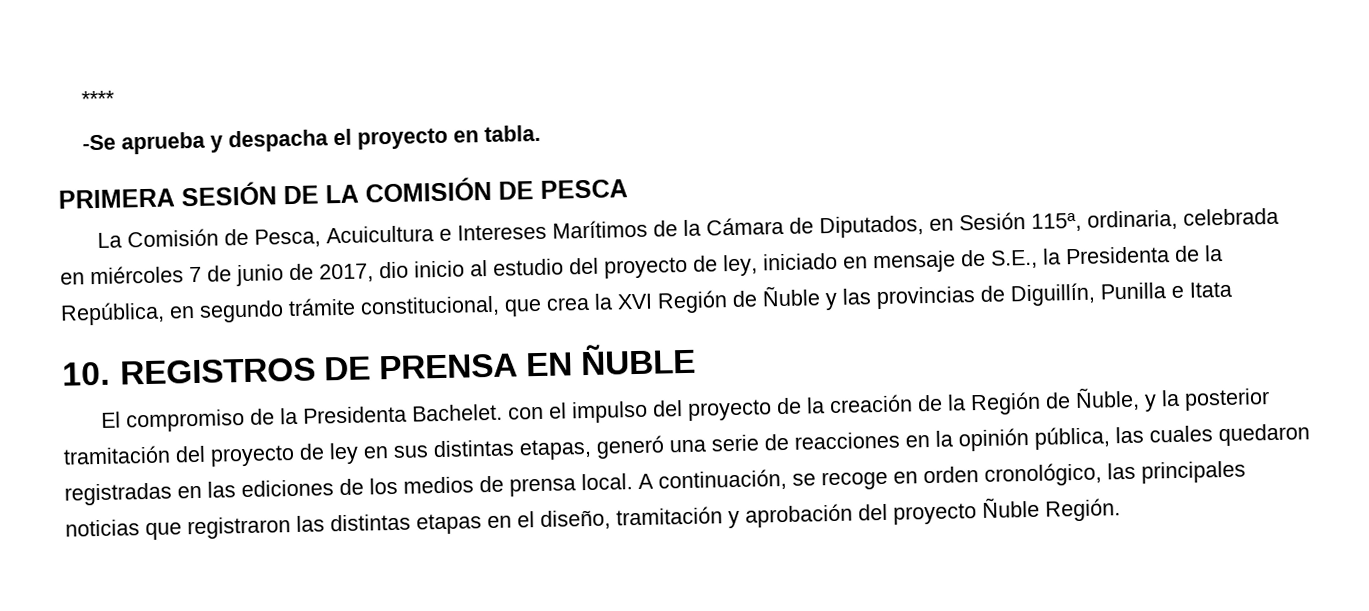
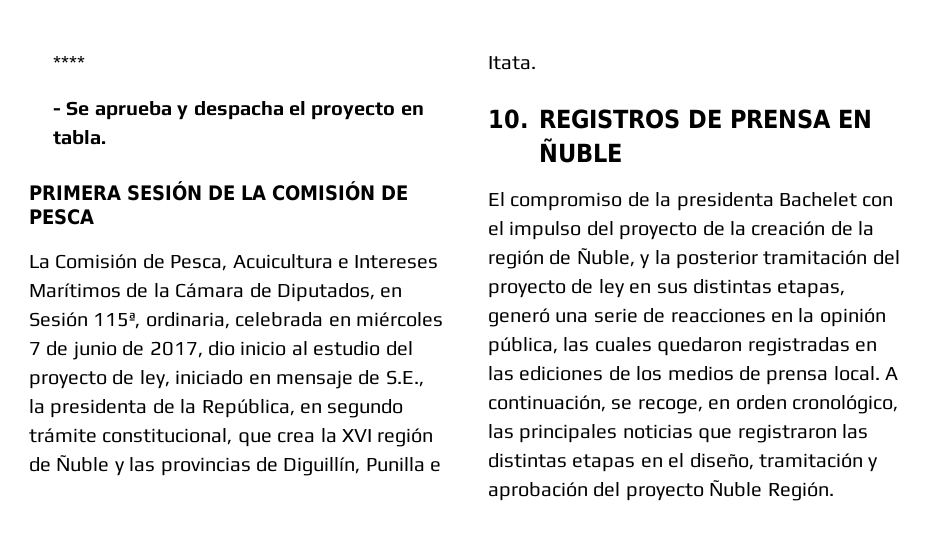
- -Se aprueba y despacha el proyecto en tabla.
+ - Se aprueba y despacha el proyecto en tabla.
- La Comisión de Pesca, Acuicultura e Intereses Marítimos de la Cámara de Diputados, en Sesión 115ª, ordinaria, celebrada en miércoles 7 de junio de 2017, dio inicio al estudio del proyecto de ley, iniciado en mensaje de S.E., la Presidenta de la República, en segundo trámite constitucional, que crea la XVI Región de Ñuble y las provincias de Diguillín, Punilla e Itata
+ La Comisión de Pesca, Acuicultura e Intereses Marítimos de la Cámara de Diputados, en Sesión 115ª, ordinaria, celebrada en miércoles 7 de junio de 2017, dio inicio al estudio del proyecto de ley, iniciado en mensaje de S.E., la presidenta de la República, en segundo trámite constitucional, que crea la XVI región de Ñuble y las provincias de Diguillín, Punilla e Itata.
- El compromiso de la Presidenta Bachelet. con el impulso del proyecto de la creación de la Región de Ñuble, y la posterior tramitación del proyecto de ley en sus distintas etapas, generó una serie de reacciones en la opinión pública, las cuales quedaron registradas en las ediciones de los medios de prensa local.
+ El compromiso de la presidenta Bachelet con el impulso del proyecto de la creación de la región de Ñuble, y la posterior tramitación del proyecto de ley en sus distintas etapas, generó una serie de reacciones en la opinión pública, las cuales quedaron registradas en las ediciones de los medios de prensa local.
- A continuación, se recoge en orden cronológico, las principales noticias que registraron las distintas etapas en el diseño, tramitación y aprobación del proyecto Ñuble Región.
+ A continuación, se recoge, en orden cronológico, las principales noticias que registraron las distintas etapas en el diseño, tramitación y aprobación del proyecto Ñuble Región.

